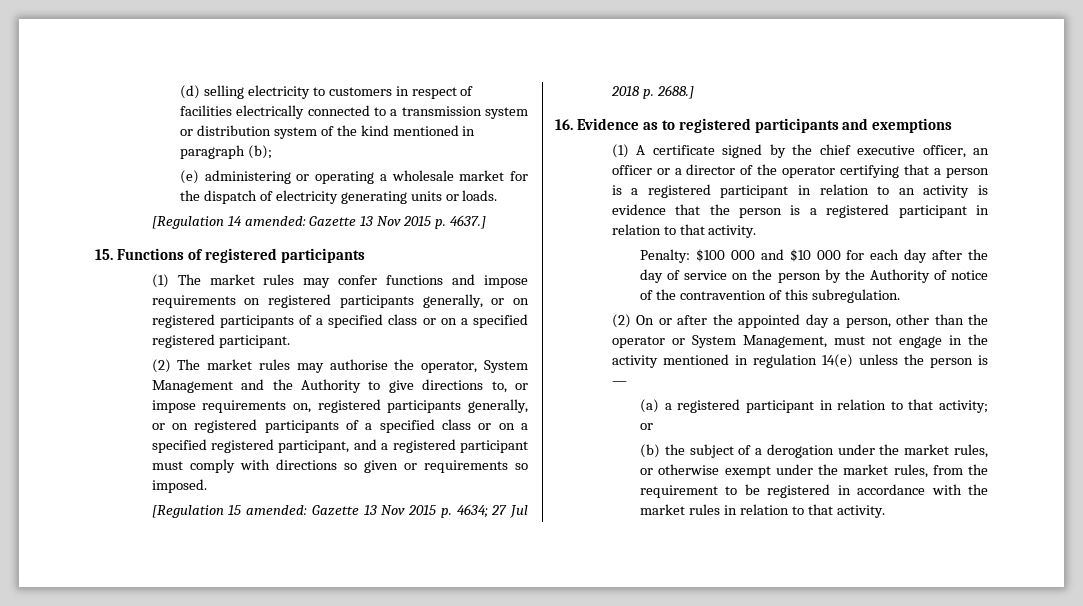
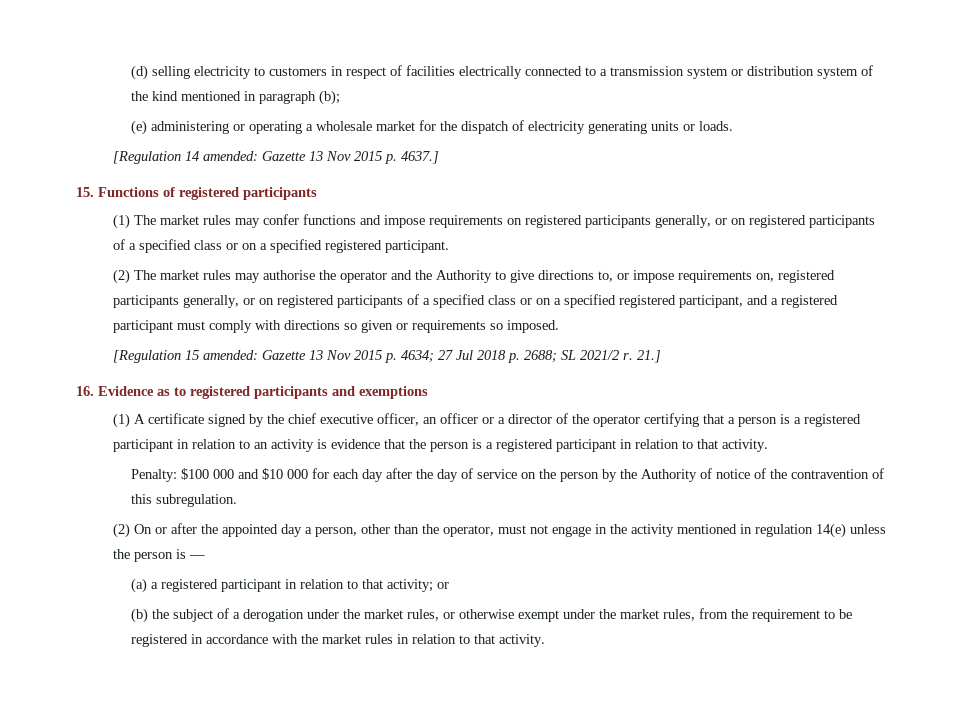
- (2) The market rules may authorise the operator, System Management and the Authority to give directions to, or impose requirements on, registered participants generally, or on registered participants of a specified class or on a specified registered participant, and a registered participant must comply with directions so given or requirements so imposed.
+ (2) The market rules may authorise the operator and the Authority to give directions to, or impose requirements on, registered participants generally, or on registered participants of a specified class or on a specified registered participant, and a registered participant must comply with directions so given or requirements so imposed.
- [Regulation 15 amended: Gazette 13 Nov 2015 p. 4634; 27 Jul 2018 p. 2688.]
+ [Regulation 15 amended: Gazette 13 Nov 2015 p. 4634; 27 Jul 2018 p. 2688; SL 2021/2 r. 21.]
- (2) On or after the appointed day a person, other than the operator or System Management, must not engage in the activity mentioned in regulation 14(e) unless the person is —
+ (2) On or after the appointed day a person, other than the operator, must not engage in the activity mentioned in regulation 14(e) unless the person is —

